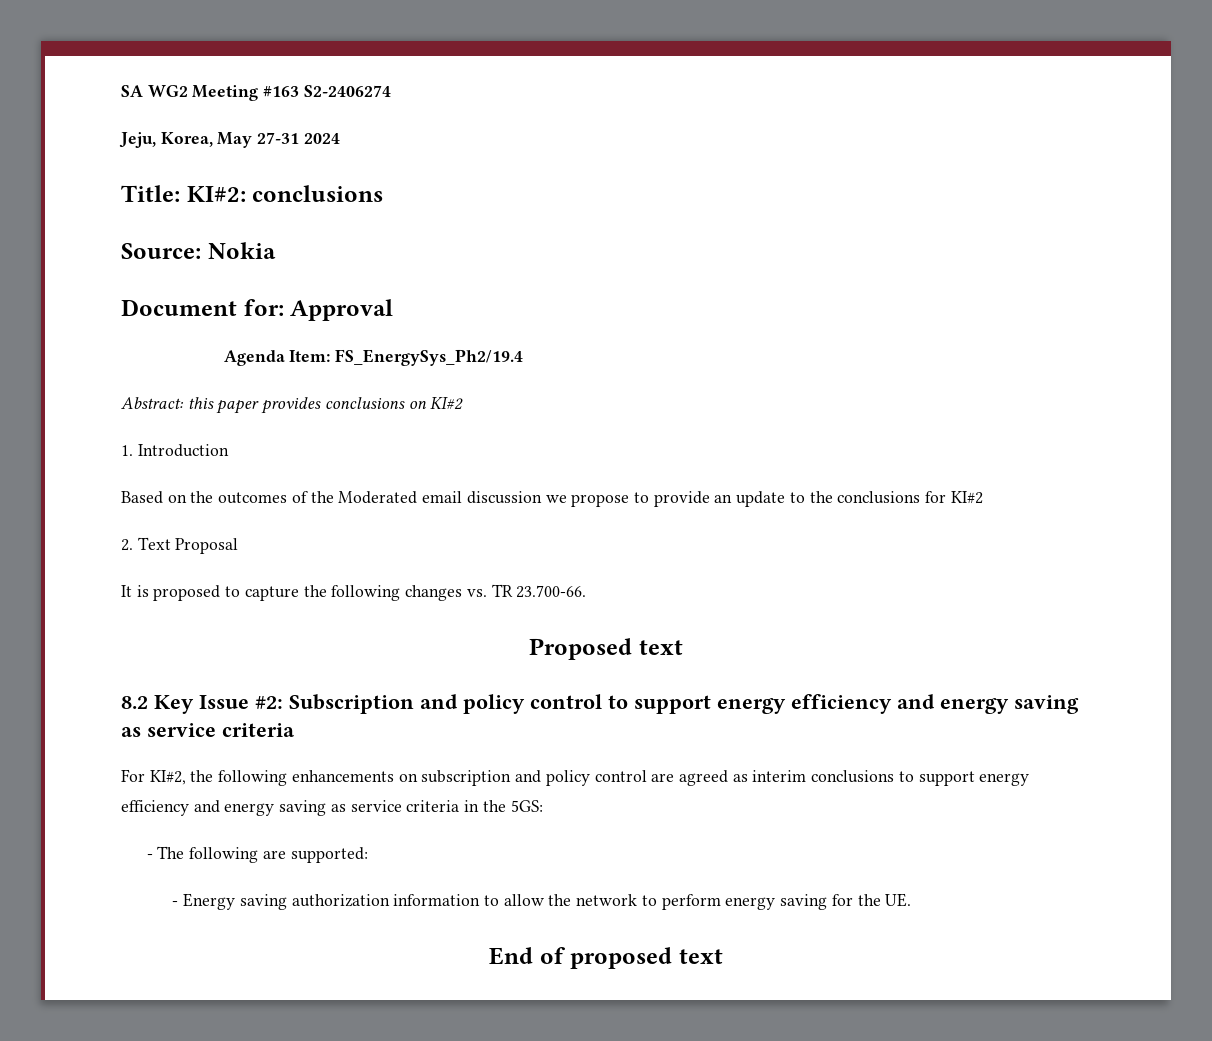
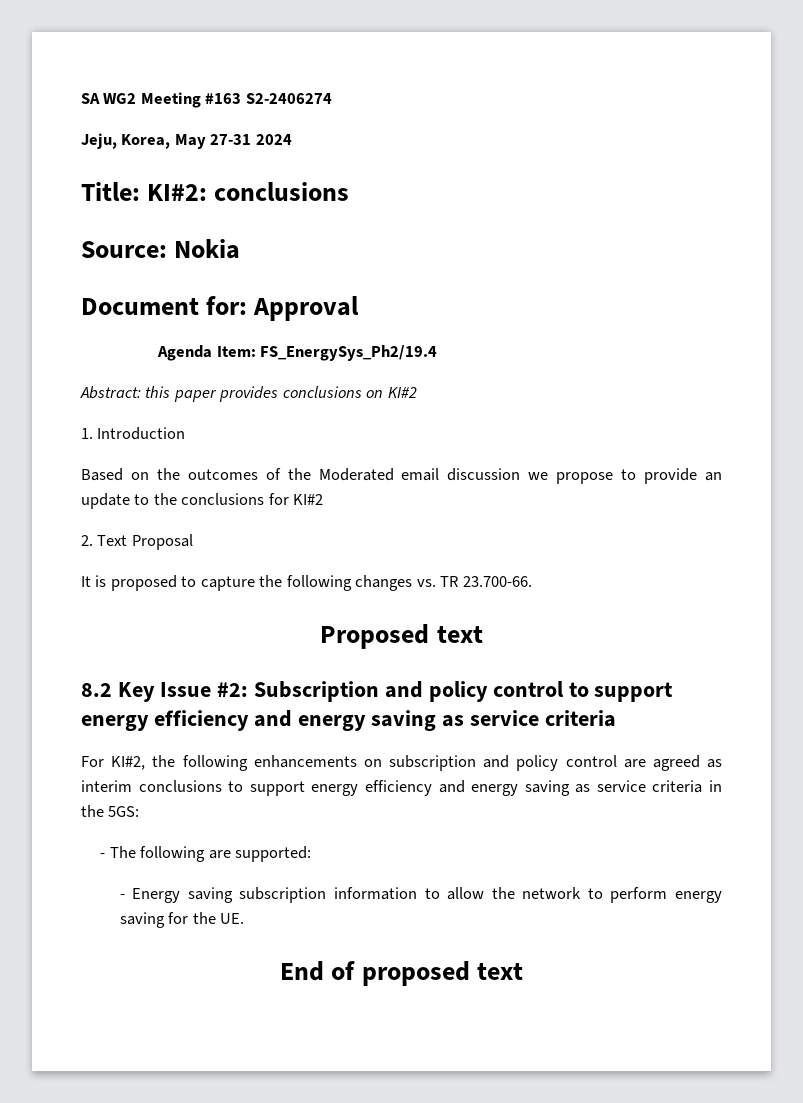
- - Energy saving authorization information to allow the network to perform energy saving for the UE.
+ - Energy saving subscription information to allow the network to perform energy saving for the UE.

